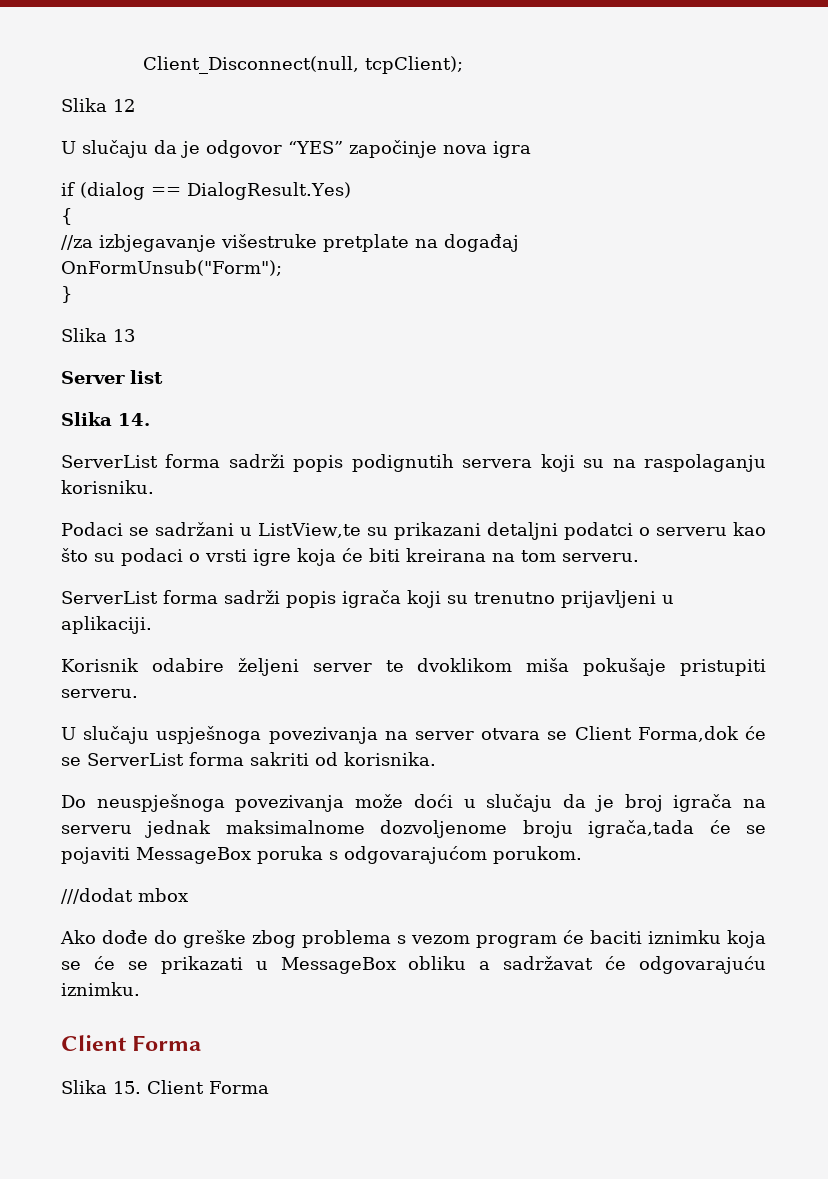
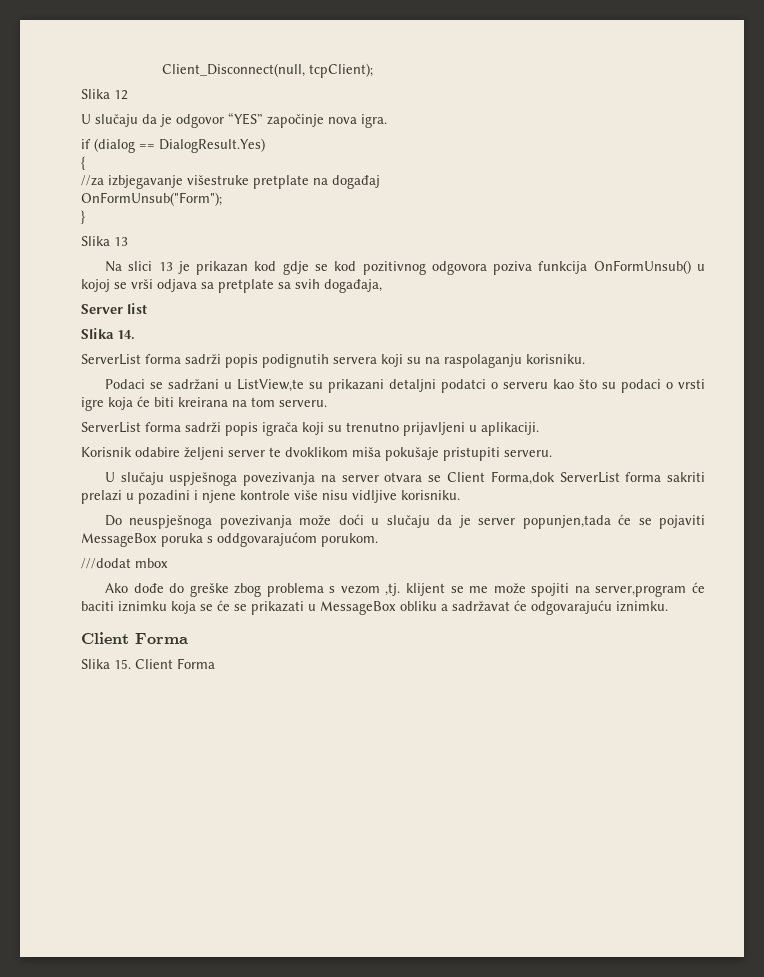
- U slučaju da je odgovor “YES” započinje nova igra
+ U slučaju da je odgovor “YES” započinje nova igra.
+ Na slici 13 je prikazan kod gdje se kod pozitivnog odgovora poziva funkcija OnFormUnsub() u kojoj se vrši odjava sa pretplate sa svih događaja,
- U slučaju uspješnoga povezivanja na server otvara se Client Forma,dok će se ServerList forma sakriti od korisnika.
+ U slučaju uspješnoga povezivanja na server otvara se Client Forma,dok ServerList forma sakriti prelazi u pozadini i njene kontrole više nisu vidljive korisniku.
- Do neuspješnoga povezivanja može doći u slučaju da je broj igrača na serveru jednak maksimalnome dozvoljenome broju igrača,tada će se pojaviti MessageBox poruka s odgovarajućom porukom.
+ Do neuspješnoga povezivanja može doći u slučaju da je server popunjen,tada će se pojaviti MessageBox poruka s oddgovarajućom porukom.
- Ako dođe do greške zbog problema s vezom program će baciti iznimku koja se će se prikazati u MessageBox obliku a sadržavat će odgovarajuću iznimku.
+ Ako dođe do greške zbog problema s vezom ,tj. klijent se me može spojiti na server,program će baciti iznimku koja se će se prikazati u MessageBox obliku a sadržavat će odgovarajuću iznimku.

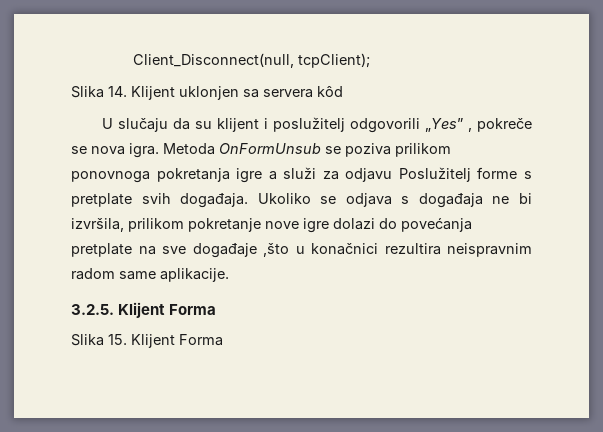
- Slika 12
- U slučaju da je odgovor “YES” započinje nova igra.
- if (dialog == DialogResult.Yes)
- {
- //za izbjegavanje višestruke pretplate na događaj
- OnFormUnsub("Form");
- }
- Slika 13
- Na slici 13 je prikazan kod gdje se kod pozitivnog odgovora poziva funkcija OnFormUnsub() u kojoj se vrši odjava sa pretplate sa svih događaja,
- Server list
- Slika 14.
- ServerList forma sadrži popis podignutih servera koji su na raspolaganju korisniku.
- Podaci se sadržani u ListView,te su prikazani detaljni podatci o serveru kao što su podaci o vrsti igre koja će biti kreirana na tom serveru.
- ServerList forma sadrži popis igrača koji su trenutno prijavljeni u aplikaciji.
- Korisnik odabire željeni server te dvoklikom miša pokušaje pristupiti serveru.
- U slučaju uspješnoga povezivanja na server otvara se Client Forma,dok ServerList forma sakriti prelazi u pozadini i njene kontrole više nisu vidljive korisniku.
- Do neuspješnoga povezivanja može doći u slučaju da je server popunjen,tada će se pojaviti MessageBox poruka s oddgovarajućom porukom.
- ///dodat mbox
- Ako dođe do greške zbog problema s vezom ,tj. klijent se me može spojiti na server,program će baciti iznimku koja se će se prikazati u MessageBox obliku a sadržavat će odgovarajuću iznimku.
- Client Forma
+ Slika 14. Klijent uklonjen sa servera kôd
+ U slučaju da su klijent i poslužitelj odgovorili „Yes” , pokreče se nova igra. Metoda OnFormUnsub se poziva prilikom ponovnoga pokretanja igre a služi za odjavu Poslužitelj forme s pretplate svih događaja. Ukoliko se odjava s događaja ne bi izvršila, prilikom pokretanje nove igre dolazi do povećanja pretplate na sve događaje ,što u konačnici rezultira neispravnim radom same aplikacije.
+ 3.2.5. Klijent Forma
- Slika 15. Client Forma
+ Slika 15. Klijent Forma

